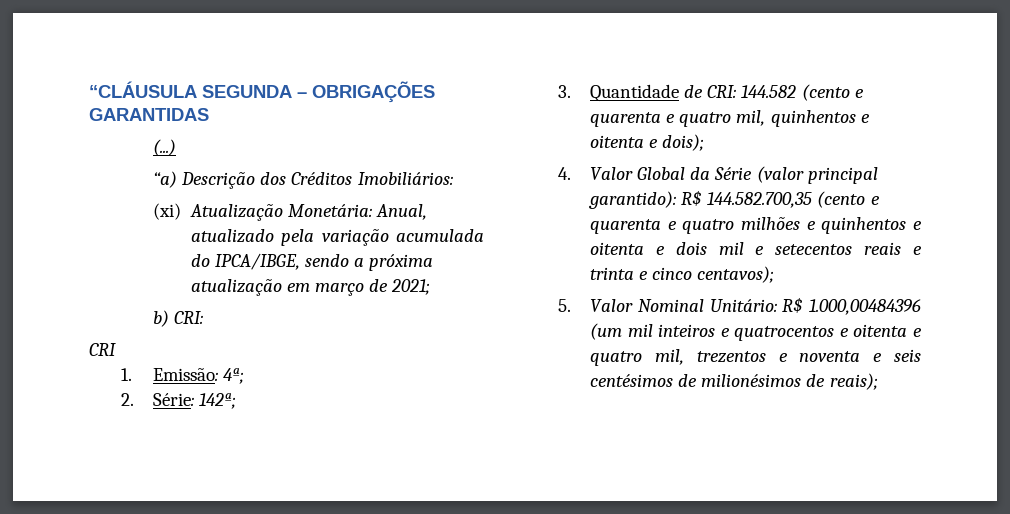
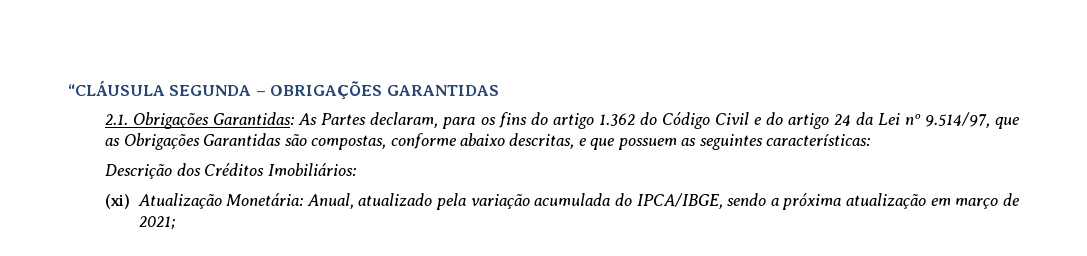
- (...)
- “a) Descrição dos Créditos Imobiliários:
+ 2.1. Obrigações Garantidas: As Partes declaram, para os fins do artigo 1.362 do Código Civil e do artigo 24 da Lei nº 9.514/97, que as Obrigações Garantidas são compostas, conforme abaixo descritas, e que possuem as seguintes características:
+ Descrição dos Créditos Imobiliários:
- b) CRI:
- CRI
- 1. Emissão: 4ª;
- 2. Série: 142ª;
- 3. Quantidade de CRI: 144.582 (cento e quarenta e quatro mil, quinhentos e oitenta e dois);
- 4. Valor Global da Série (valor principal garantido): R$ 144.582.700,35 (cento e quarenta e quatro milhões e quinhentos e oitenta e dois mil e setecentos reais e trinta e cinco centavos);
- 5. Valor Nominal Unitário: R$ 1.000,00484396 (um mil inteiros e quatrocentos e oitenta e quatro mil, trezentos e noventa e seis centésimos de milionésimos de reais);

